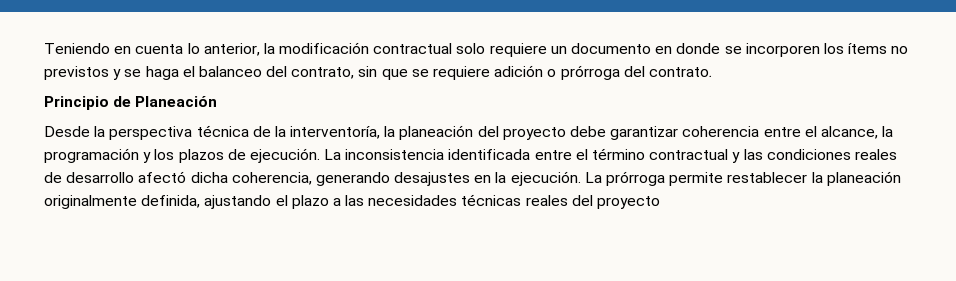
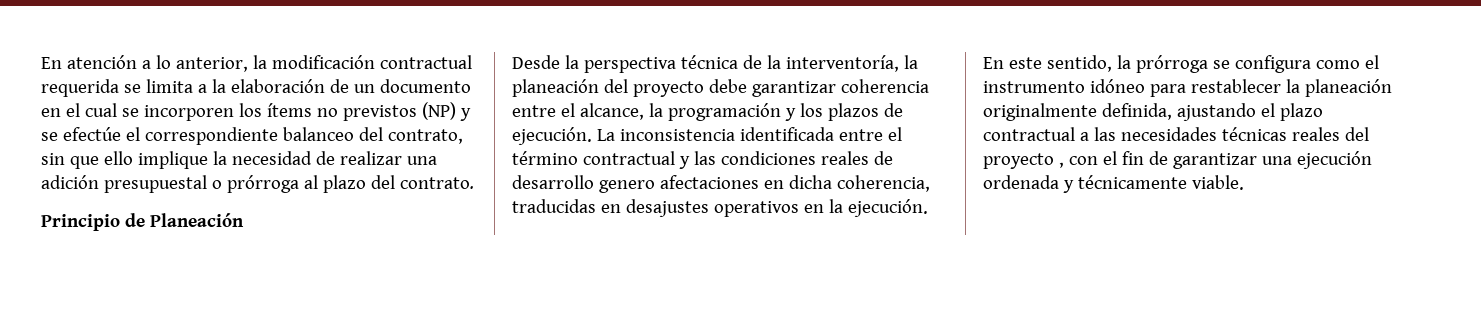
- Teniendo en cuenta lo anterior, la modificación contractual solo requiere un documento en donde se incorporen los ítems no previstos y se haga el balanceo del contrato, sin que se requiere adición o prórroga del contrato.
+ En atención a lo anterior, la modificación contractual requerida se limita a la elaboración de un documento en el cual se incorporen los ítems no previstos (NP) y se efectúe el correspondiente balanceo del contrato, sin que ello implique la necesidad de realizar una adición presupuestal o prórroga al plazo del contrato.
- La inconsistencia identificada entre el término contractual y las condiciones reales de desarrollo afectó dicha coherencia, generando desajustes en la ejecución. La prórroga permite restablecer la planeación originalmente definida, ajustando el plazo a las necesidades técnicas reales del proyecto
+ La inconsistencia identificada entre el término contractual y las condiciones reales de desarrollo genero afectaciones en dicha coherencia, traducidas en desajustes operativos en la ejecución. En este sentido, la prórroga se configura como el instrumento idóneo para restablecer la planeación originalmente definida, ajustando el plazo contractual a las necesidades técnicas reales del proyecto , con el fin de garantizar una ejecución ordenada y técnicamente viable.

